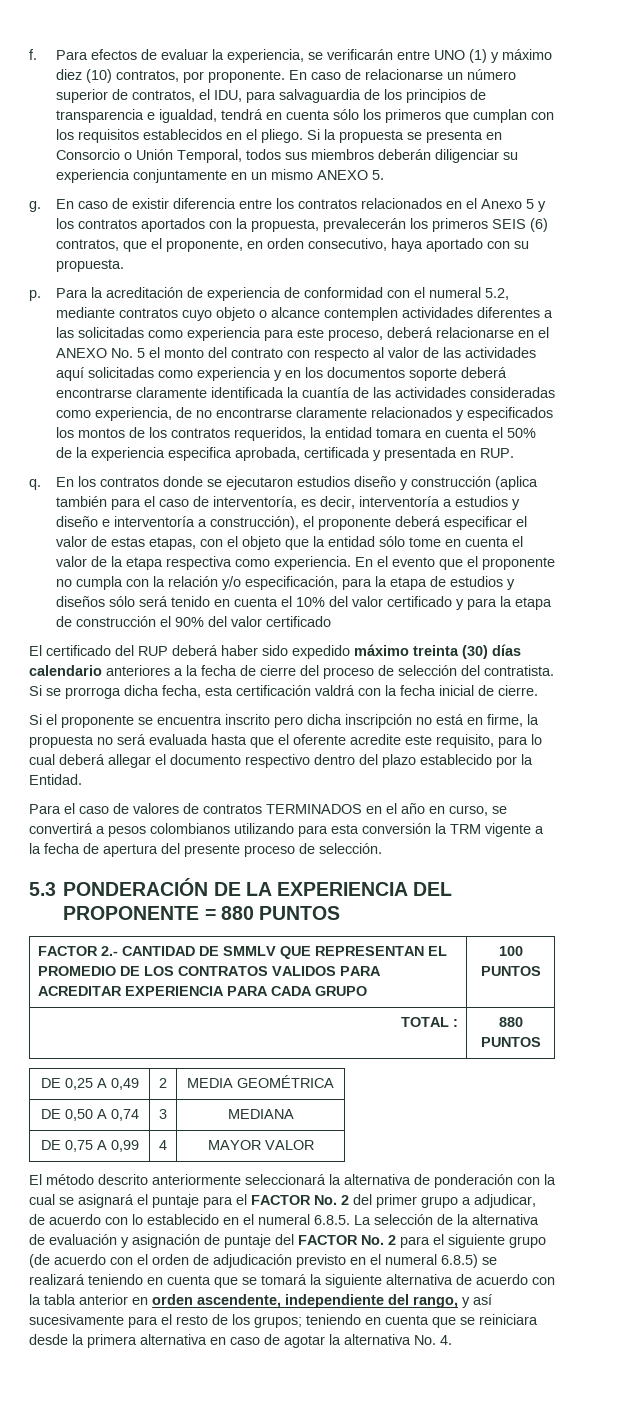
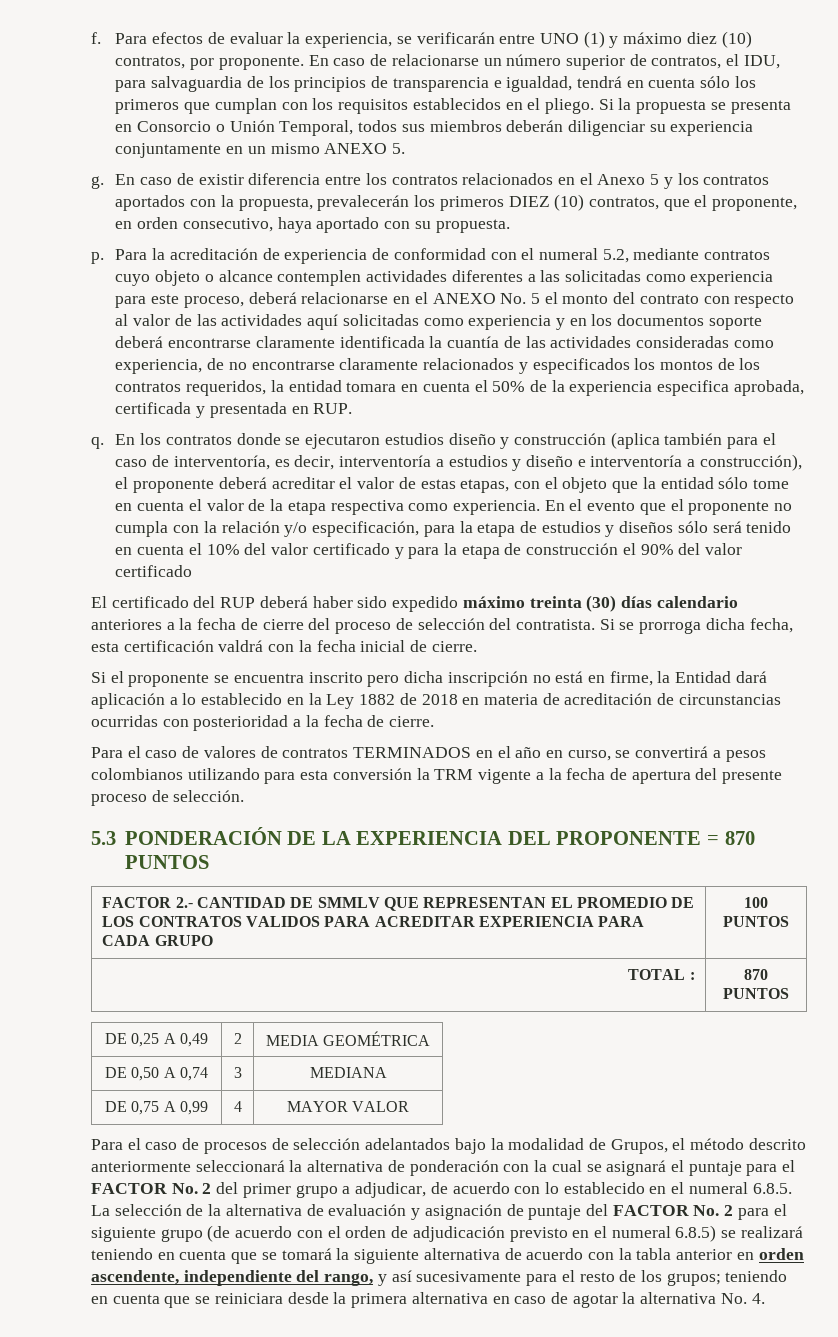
- En caso de existir diferencia entre los contratos relacionados en el Anexo 5 y los contratos aportados con la propuesta, prevalecerán los primeros SEIS (6) contratos, que el proponente, en orden consecutivo, haya aportado con su propuesta.
+ En caso de existir diferencia entre los contratos relacionados en el Anexo 5 y los contratos aportados con la propuesta, prevalecerán los primeros DIEZ (10) contratos, que el proponente, en orden consecutivo, haya aportado con su propuesta.
- En los contratos donde se ejecutaron estudios diseño y construcción (aplica también para el caso de interventoría, es decir, interventoría a estudios y diseño e interventoría a construcción), el proponente deberá especificar el valor de estas etapas, con el objeto que la entidad sólo tome en cuenta el valor de la etapa respectiva como experiencia.
+ En los contratos donde se ejecutaron estudios diseño y construcción (aplica también para el caso de interventoría, es decir, interventoría a estudios y diseño e interventoría a construcción), el proponente deberá acreditar el valor de estas etapas, con el objeto que la entidad sólo tome en cuenta el valor de la etapa respectiva como experiencia.
- Si el proponente se encuentra inscrito pero dicha inscripción no está en firme, la propuesta no será evaluada hasta que el oferente acredite este requisito, para lo cual deberá allegar el documento respectivo dentro del plazo establecido por la Entidad.
+ Si el proponente se encuentra inscrito pero dicha inscripción no está en firme, la Entidad dará aplicación a lo establecido en la Ley 1882 de 2018 en materia de acreditación de circunstancias ocurridas con posterioridad a la fecha de cierre.
- 5.3 PONDERACIÓN DE LA EXPERIENCIA DEL PROPONENTE = 880 PUNTOS
+ 5.3 PONDERACIÓN DE LA EXPERIENCIA DEL PROPONENTE = 870 PUNTOS
- TOTAL : | 880 PUNTOS
+ TOTAL : | 870 PUNTOS
- El método descrito anteriormente seleccionará la alternativa de ponderación con la cual se asignará el puntaje para el FACTOR No. 2 del primer grupo a adjudicar, de acuerdo con lo establecido en el numeral 6.8.5. La selección de la alternativa de evaluación y asignación de puntaje del FACTOR No. 2 para el siguiente grupo (de acuerdo con el orden de adjudicación previsto en el numeral 6.8.5) se realizará teniendo en cuenta que se tomará la siguiente alternativa de acuerdo con la tabla anterior en orden ascendente, independiente del rango, y así sucesivamente para el resto de los grupos;
+ Para el caso de procesos de selección adelantados bajo la modalidad de Grupos, el método descrito anteriormente seleccionará la alternativa de ponderación con la cual se asignará el puntaje para el FACTOR No. 2 del primer grupo a adjudicar, de acuerdo con lo establecido en el numeral 6.8.5. La selección de la alternativa de evaluación y asignación de puntaje del FACTOR No. 2 para el siguiente grupo (de acuerdo con el orden de adjudicación previsto en el numeral 6.8.5) se realizará teniendo en cuenta que se tomará la siguiente alternativa de acuerdo con la tabla anterior en orden ascendente, independiente del rango, y así sucesivamente para el resto de los grupos;

